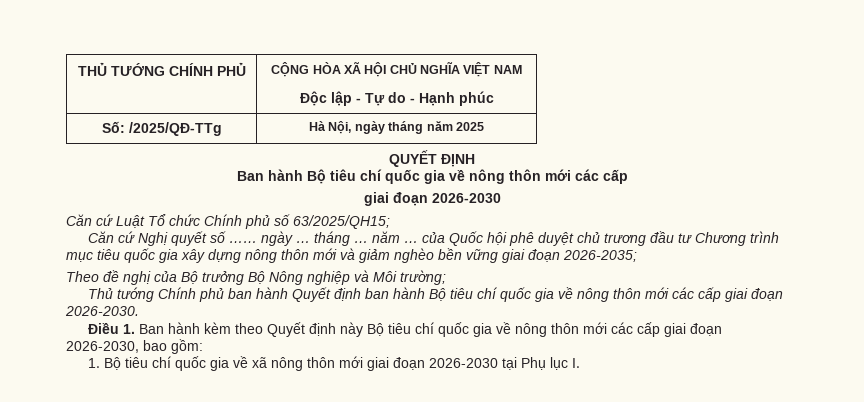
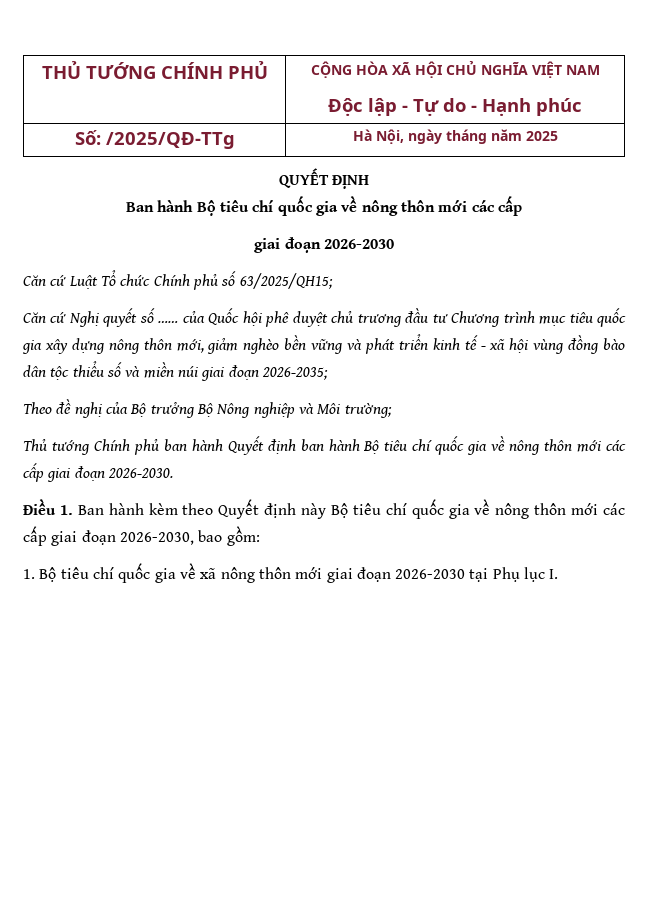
- Căn cứ Nghị quyết số …… ngày … tháng … năm … của Quốc hội phê duyệt chủ trương đầu tư Chương trình mục tiêu quốc gia xây dựng nông thôn mới và giảm nghèo bền vững giai đoạn 2026-2035;
+ Căn cứ Nghị quyết số …… của Quốc hội phê duyệt chủ trương đầu tư Chương trình mục tiêu quốc gia xây dựng nông thôn mới, giảm nghèo bền vững và phát triển kinh tế - xã hội vùng đồng bào dân tộc thiểu số và miền núi giai đoạn 2026-2035;

